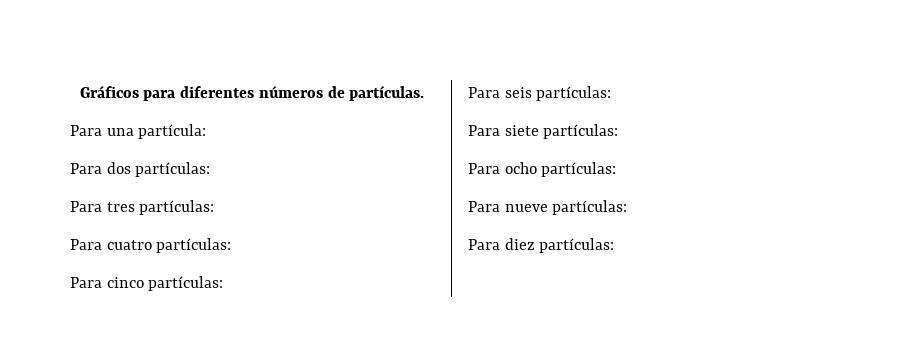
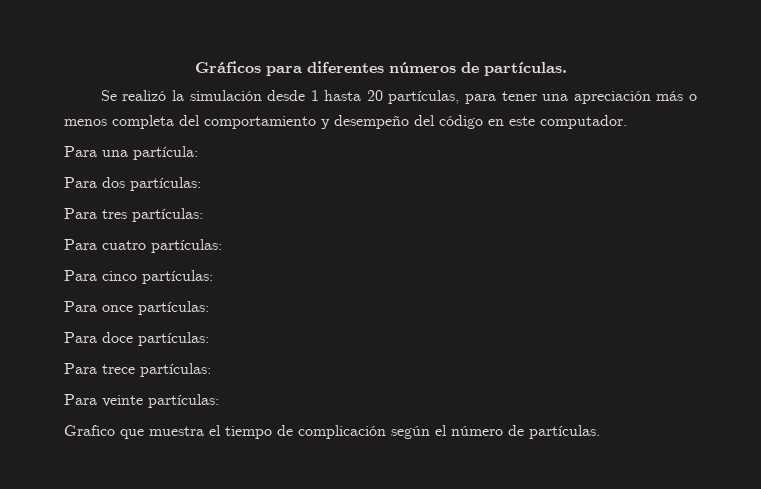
+ Se realizó la simulación desde 1 hasta 20 partículas, para tener una apreciación más o menos completa del comportamiento y desempeño del código en este computador.
- Para seis partículas:
- Para siete partículas:
- Para ocho partículas:
- Para nueve partículas:
- Para diez partículas:
+ Para once partículas:
+ Para doce partículas:
+ Para trece partículas:
+ Para veinte partículas:
+ Grafico que muestra el tiempo de complicación según el número de partículas.

